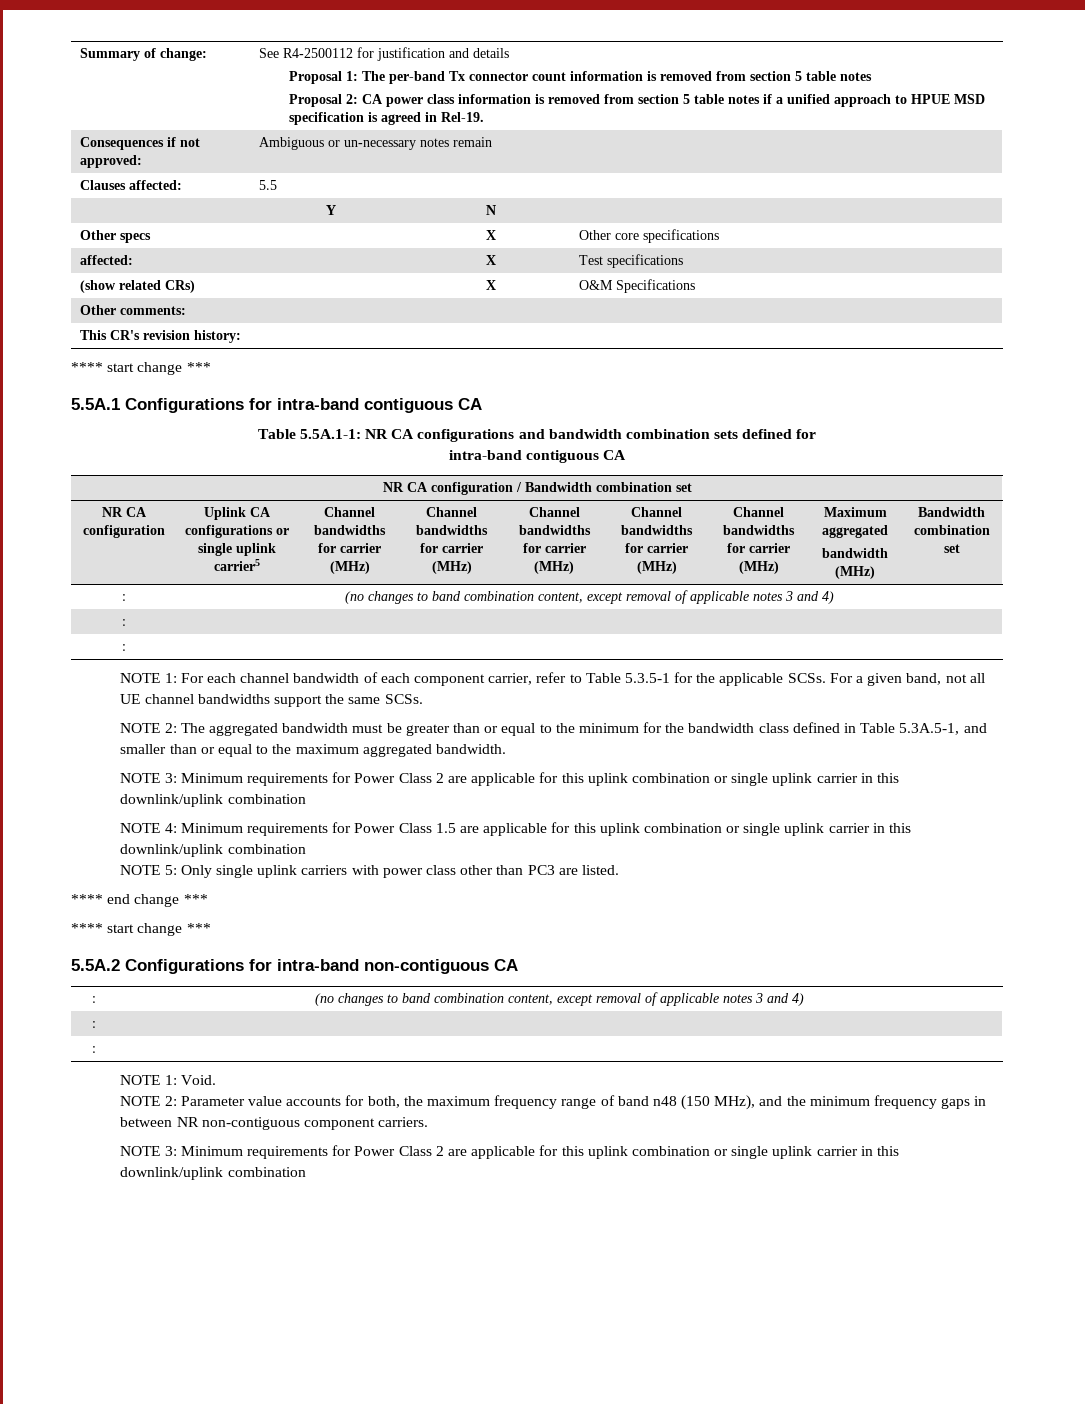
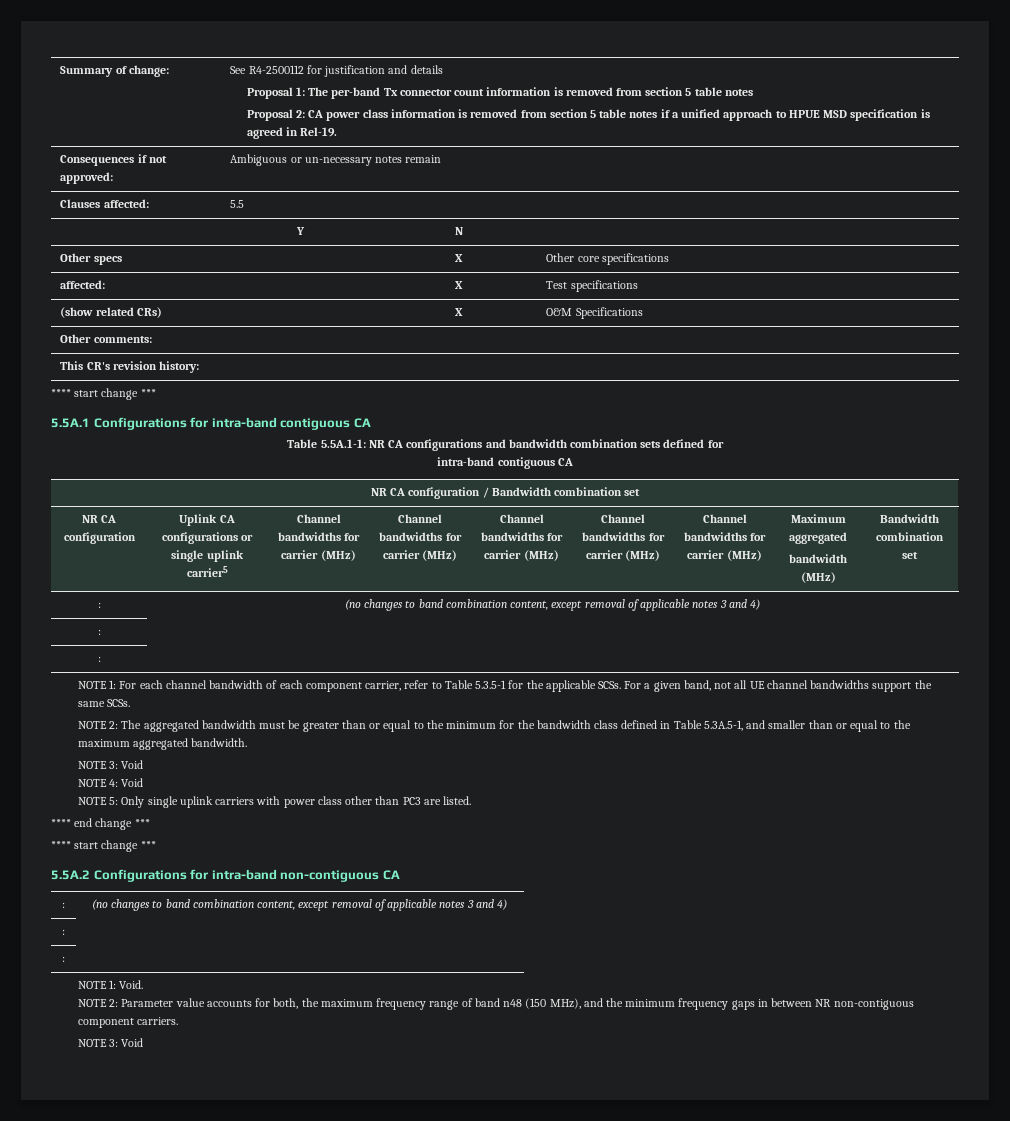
  NOTE 2: The aggregated bandwidth must be greater than or equal to the minimum for the bandwidth class defined in Table 5.3A.5-1, and smaller than or equal to the maximum aggregated bandwidth.
- NOTE 3: Minimum requirements for Power Class 2 are applicable for this uplink combination or single uplink carrier in this downlink/uplink combination
- NOTE 4: Minimum requirements for Power Class 1.5 are applicable for this uplink combination or single uplink carrier in this downlink/uplink combination
+ NOTE 3: Void
+ NOTE 4: Void
  NOTE 2: Parameter value accounts for both, the maximum frequency range of band n48 (150 MHz), and the minimum frequency gaps in between NR non-contiguous component carriers.
- NOTE 3: Minimum requirements for Power Class 2 are applicable for this uplink combination or single uplink carrier in this downlink/uplink combination
+ NOTE 3: Void

